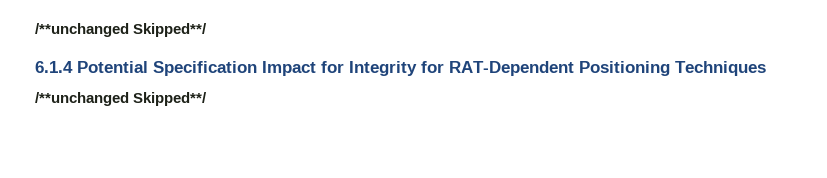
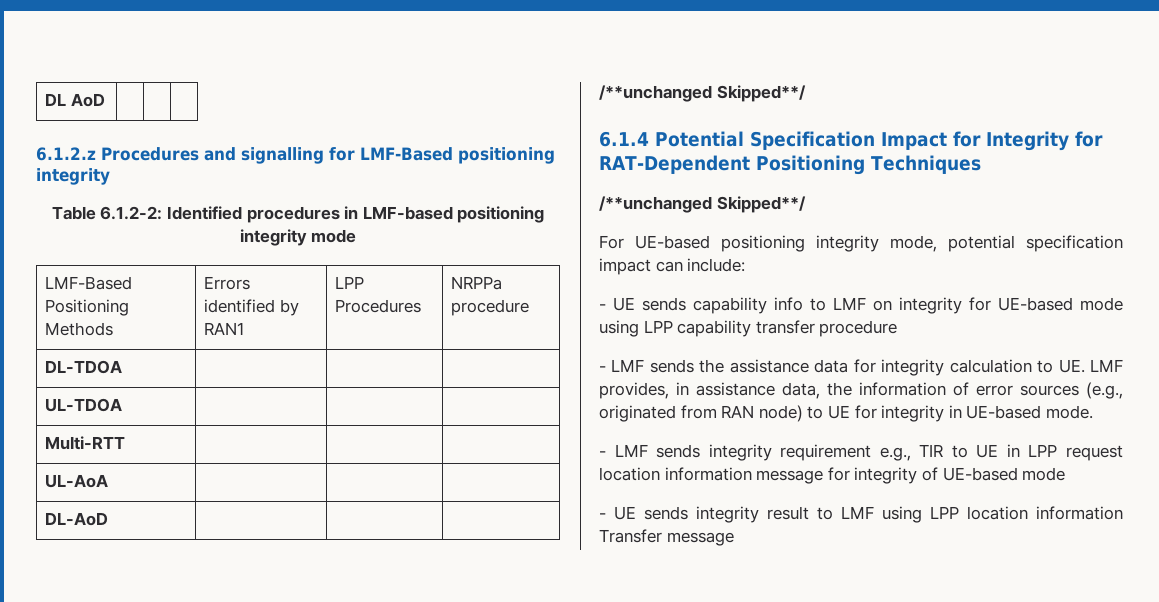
+ DL AoD | | |
+ 6.1.2.z Procedures and signalling for LMF-Based positioning integrity
+ Table 6.1.2-2: Identified procedures in LMF-based positioning integrity mode
+ LMF-Based Positioning Methods | Errors identified by RAN1 | LPP Procedures | NRPPa procedure
+ DL-TDOA | | |
+ UL-TDOA | | |
+ Multi-RTT | | |
+ UL-AoA | | |
+ DL-AoD | | |
+ For UE-based positioning integrity mode, potential specification impact can include:
+ - UE sends capability info to LMF on integrity for UE-based mode using LPP capability transfer procedure
+ - LMF sends the assistance data for integrity calculation to UE. LMF provides, in assistance data, the information of error sources (e.g., originated from RAN node) to UE for integrity in UE-based mode.
+ - LMF sends integrity requirement e.g., TIR to UE in LPP request location information message for integrity of UE-based mode
+ - UE sends integrity result to LMF using LPP location information Transfer message

